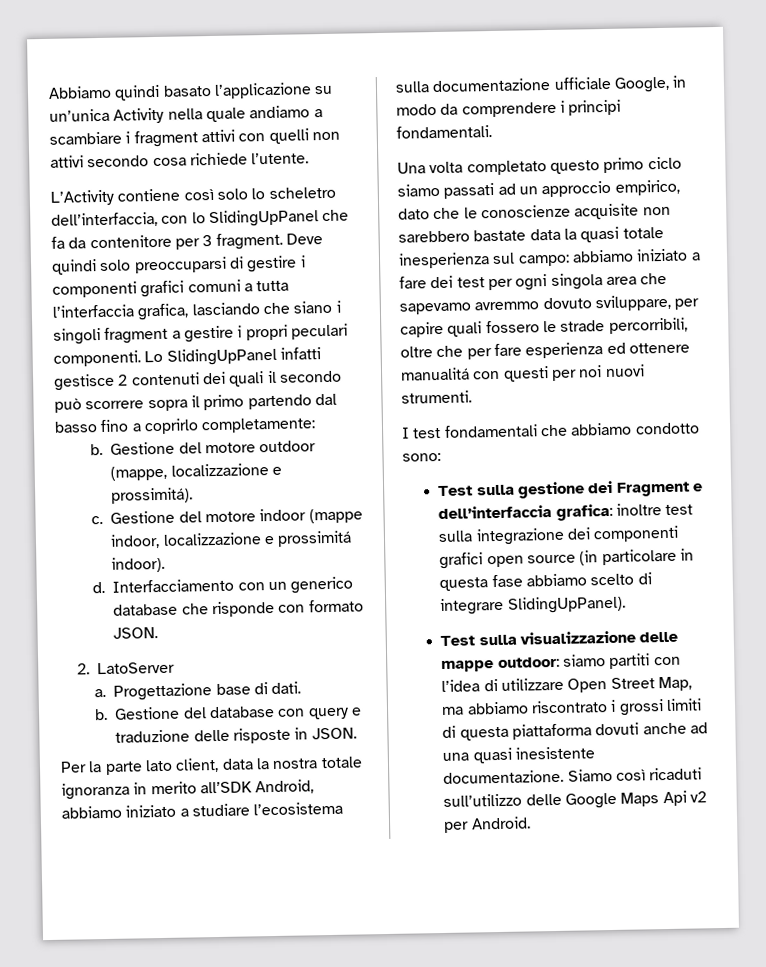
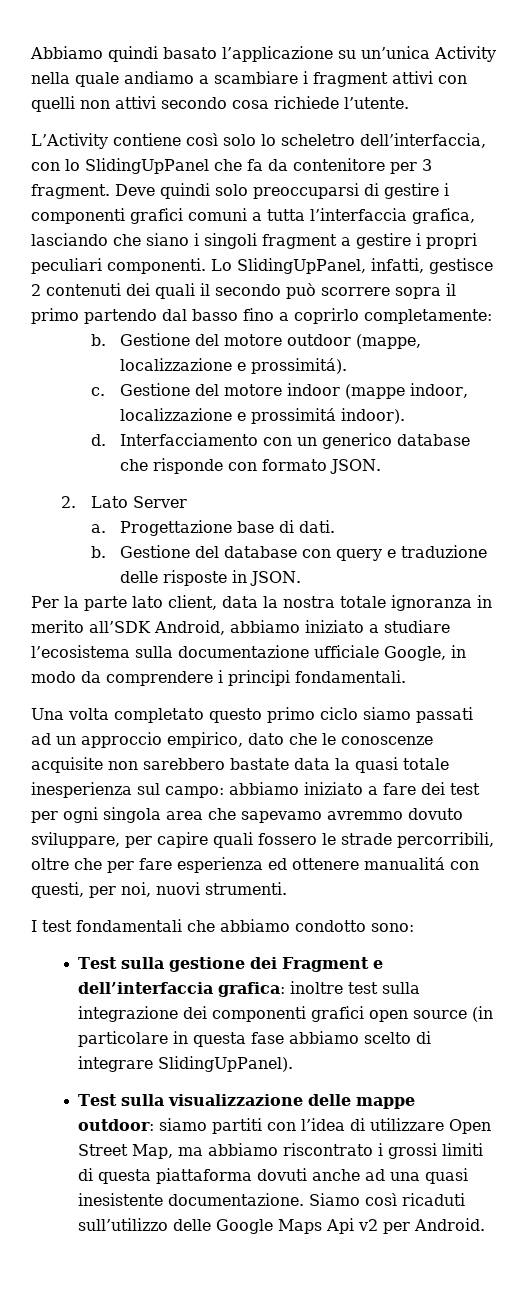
- Deve quindi solo preoccuparsi di gestire i componenti grafici comuni a tutta l’interfaccia grafica, lasciando che siano i singoli fragment a gestire i propri peculari componenti.
+ Deve quindi solo preoccuparsi di gestire i componenti grafici comuni a tutta l’interfaccia grafica, lasciando che siano i singoli fragment a gestire i propri peculiari componenti.
- Lo SlidingUpPanel infatti gestisce 2 contenuti dei quali il secondo può scorrere sopra il primo partendo dal basso fino a coprirlo completamente:
+ Lo SlidingUpPanel, infatti, gestisce 2 contenuti dei quali il secondo può scorrere sopra il primo partendo dal basso fino a coprirlo completamente:
- 2. LatoServer
+ 2. Lato Server
- Una volta completato questo primo ciclo siamo passati ad un approccio empirico, dato che le conoscienze acquisite non sarebbero bastate data la quasi totale inesperienza sul campo: abbiamo iniziato a fare dei test per ogni singola area che sapevamo avremmo dovuto sviluppare, per capire quali fossero le strade percorribili, oltre che per fare esperienza ed ottenere manualitá con questi per noi nuovi strumenti.
+ Una volta completato questo primo ciclo siamo passati ad un approccio empirico, dato che le conoscenze acquisite non sarebbero bastate data la quasi totale inesperienza sul campo: abbiamo iniziato a fare dei test per ogni singola area che sapevamo avremmo dovuto sviluppare, per capire quali fossero le strade percorribili, oltre che per fare esperienza ed ottenere manualitá con questi, per noi, nuovi strumenti.

